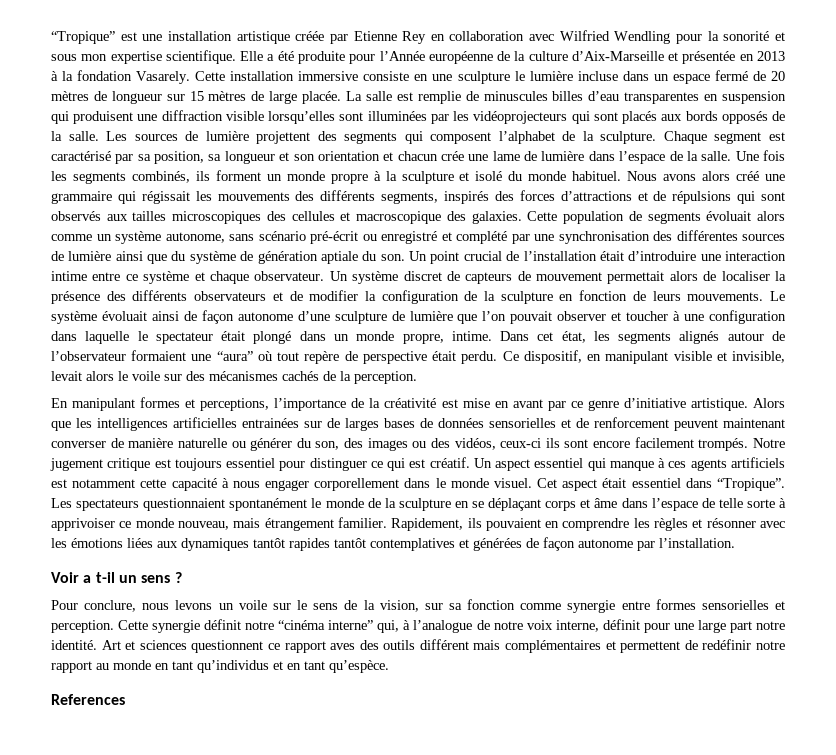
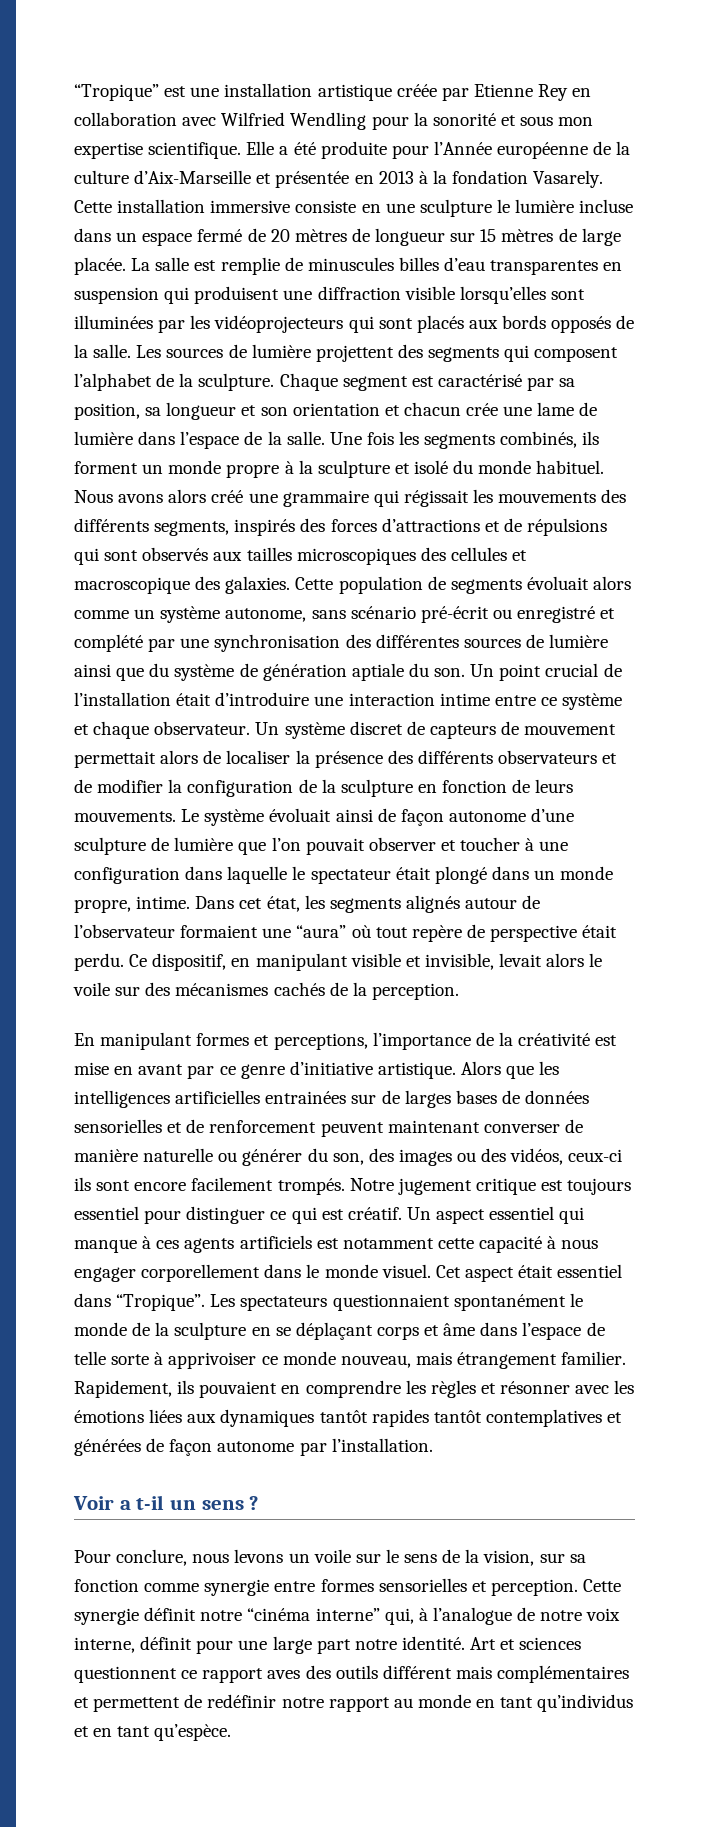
- References

